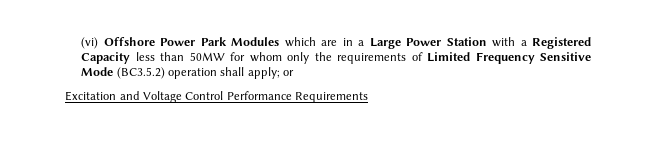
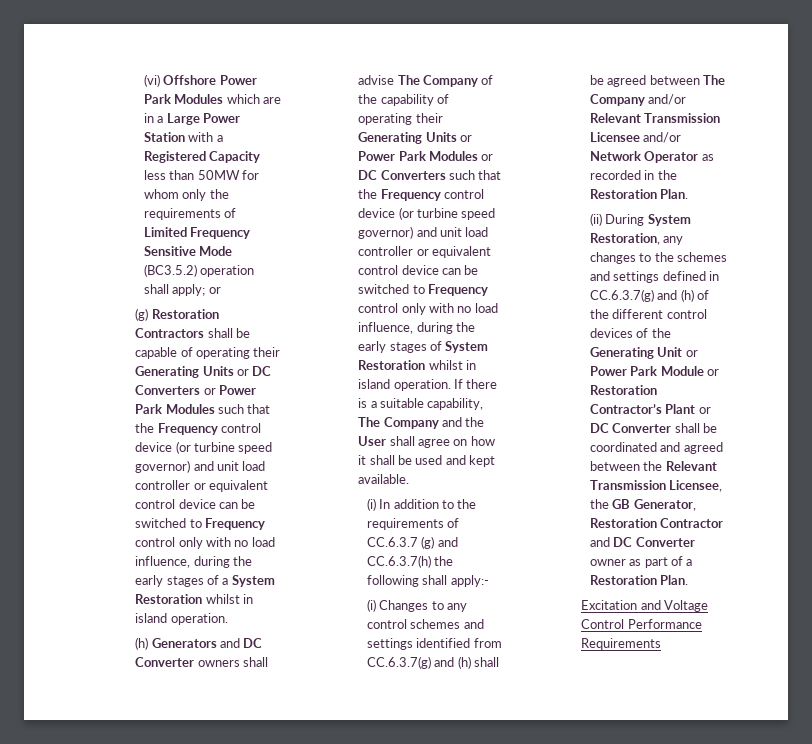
+ (g) Restoration Contractors shall be capable of operating their Generating Units or DC Converters or Power Park Modules such that the Frequency control device (or turbine speed governor) and unit load controller or equivalent control device can be switched to Frequency control only with no load influence, during the early stages of a System Restoration whilst in island operation.
+ (h) Generators and DC Converter owners shall advise The Company of the capability of operating their Generating Units or Power Park Modules or DC Converters such that the Frequency control device (or turbine speed governor) and unit load controller or equivalent control device can be switched to Frequency control only with no load influence, during the early stages of System Restoration whilst in island operation. If there is a suitable capability, The Company and the User shall agree on how it shall be used and kept available.
+ (i) In addition to the requirements of CC.6.3.7 (g) and CC.6.3.7(h) the following shall apply:-
+ (i) Changes to any control schemes and settings identified from CC.6.3.7(g) and (h) shall be agreed between The Company and/or Relevant Transmission Licensee and/or Network Operator as recorded in the Restoration Plan.
+ (ii) During System Restoration, any changes to the schemes and settings defined in CC.6.3.7(g) and (h) of the different control devices of the Generating Unit or Power Park Module or Restoration Contractor’s Plant or DC Converter shall be coordinated and agreed between the Relevant Transmission Licensee, the GB Generator, Restoration Contractor and DC Converter owner as part of a Restoration Plan.

